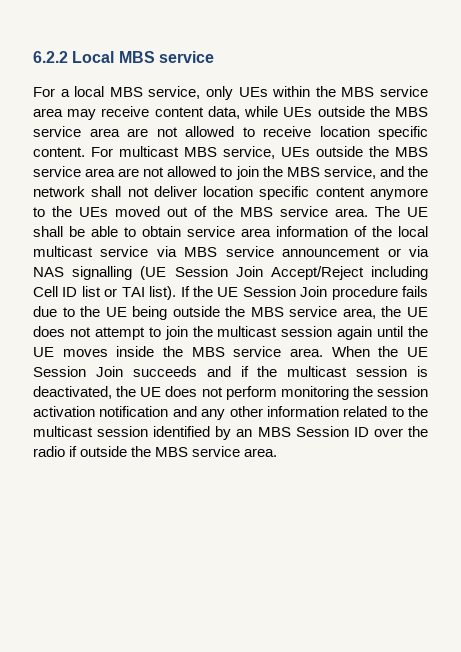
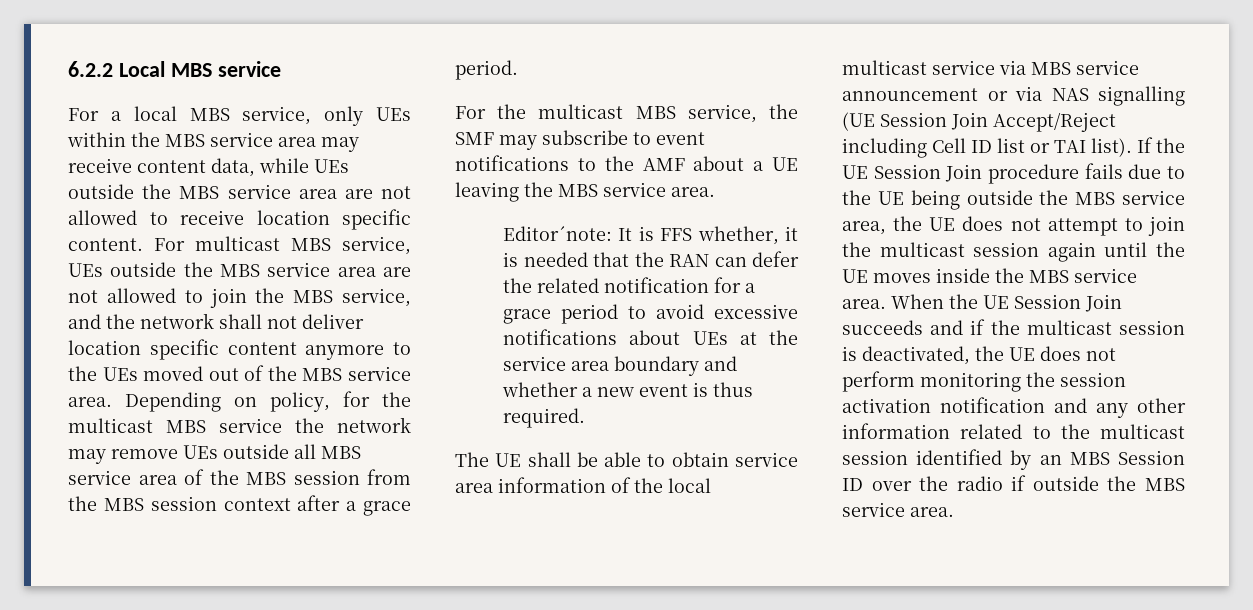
- For multicast MBS service, UEs outside the MBS service area are not allowed to join the MBS service, and the network shall not deliver location specific content anymore to the UEs moved out of the MBS service area. The UE shall be able to obtain service area information of the local multicast service via MBS service announcement or via NAS signalling (UE Session Join Accept/Reject including Cell ID list or TAI list).
+ For multicast MBS service, UEs outside the MBS service area are not allowed to join the MBS service, and the network shall not deliver location specific content anymore to the UEs moved out of the MBS service area. Depending on policy, for the multicast MBS service the network may remove UEs outside all MBS service area of the MBS session from the MBS session context after a grace period.
+ For the multicast MBS service, the SMF may subscribe to event notifications to the AMF about a UE leaving the MBS service area.
+ Editor´note: It is FFS whether, it is needed that the RAN can defer the related notification for a grace period to avoid excessive notifications about UEs at the service area boundary and whether a new event is thus required.
+ The UE shall be able to obtain service area information of the local multicast service via MBS service announcement or via NAS signalling (UE Session Join Accept/Reject including Cell ID list or TAI list).

